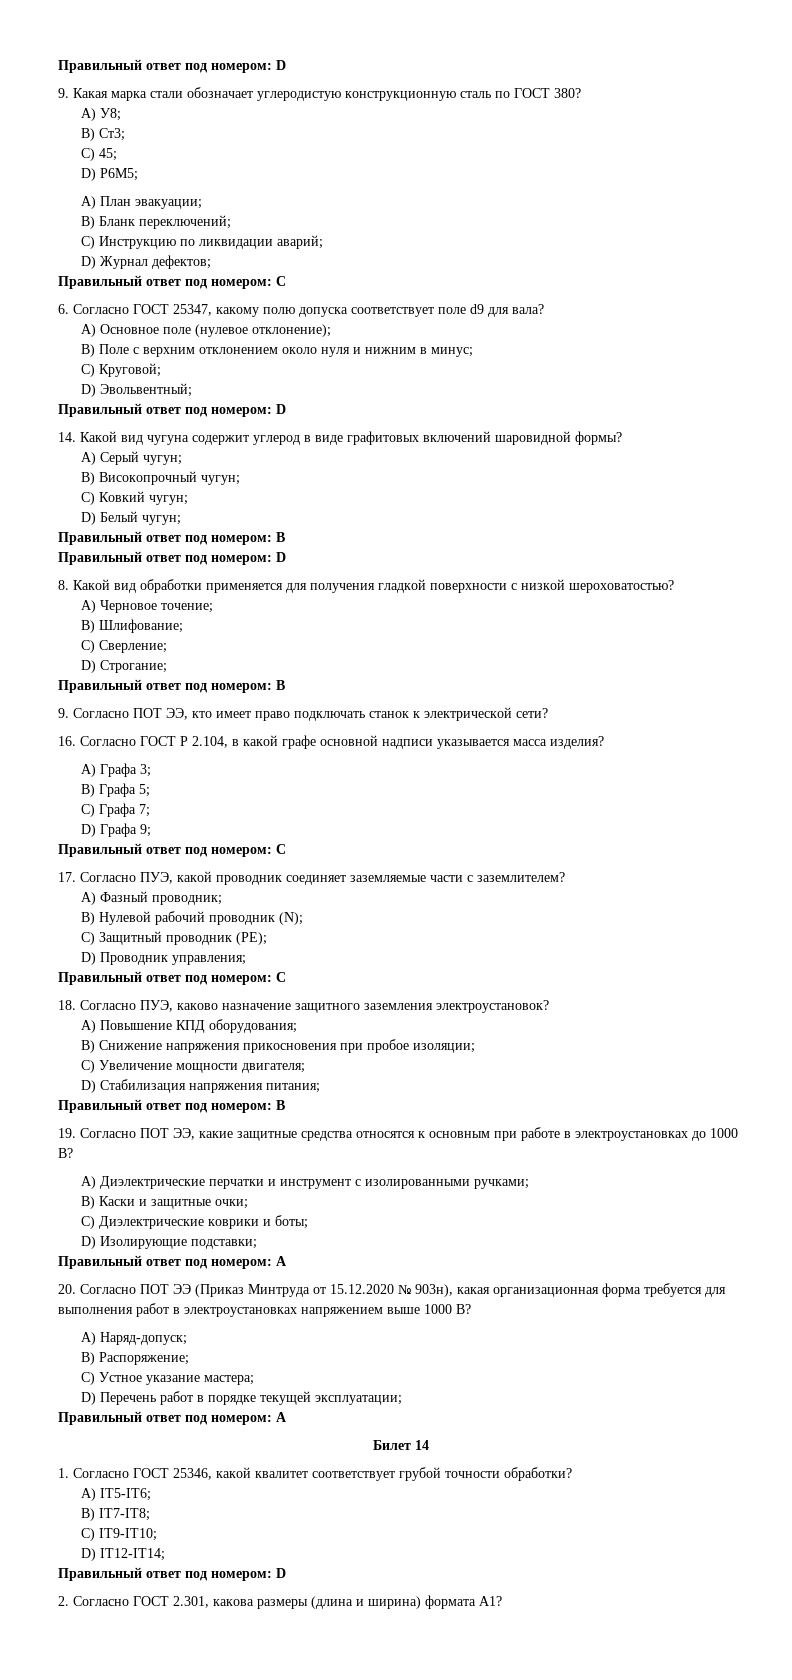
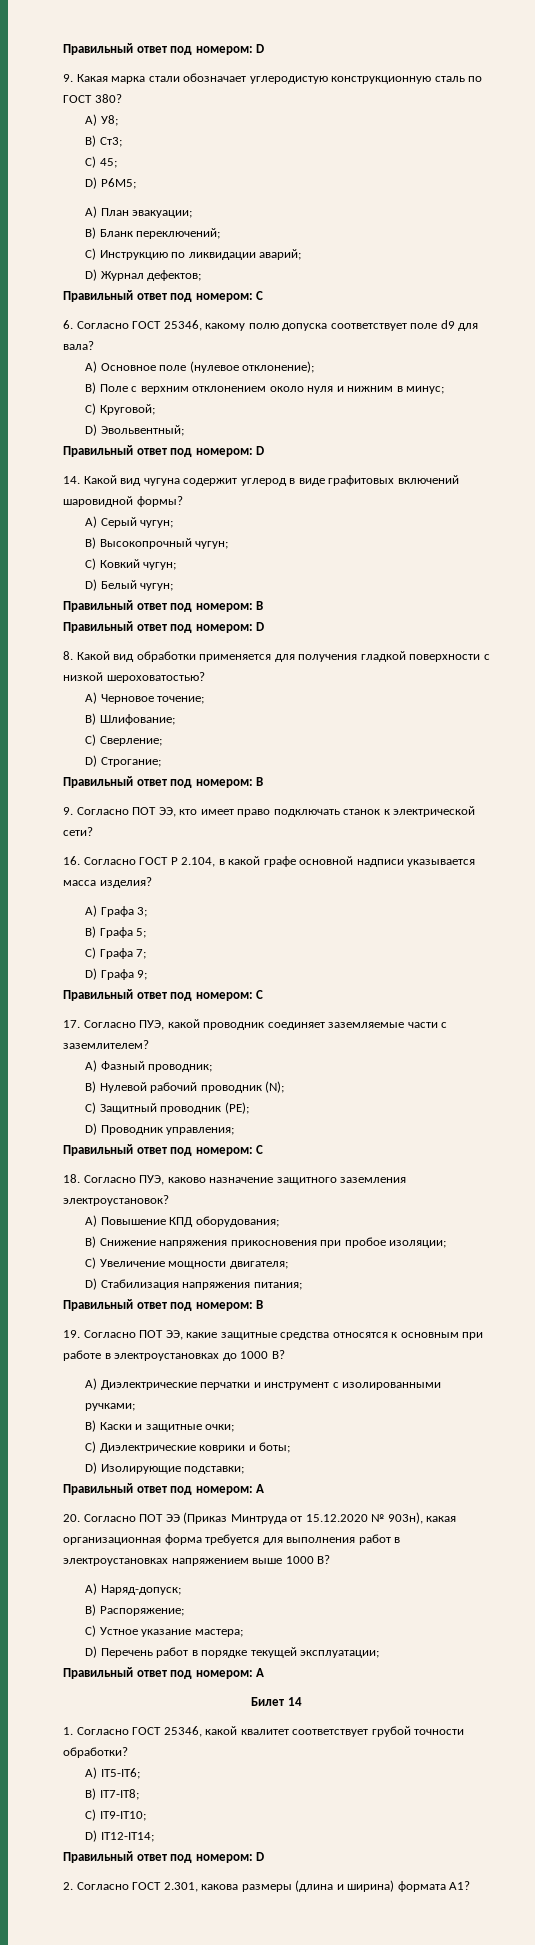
- 6. Согласно ГОСТ 25347, какому полю допуска соответствует поле d9 для вала?
+ 6. Согласно ГОСТ 25346, какому полю допуска соответствует поле d9 для вала?
- B) Високопрочный чугун;
+ B) Высокопрочный чугун;

